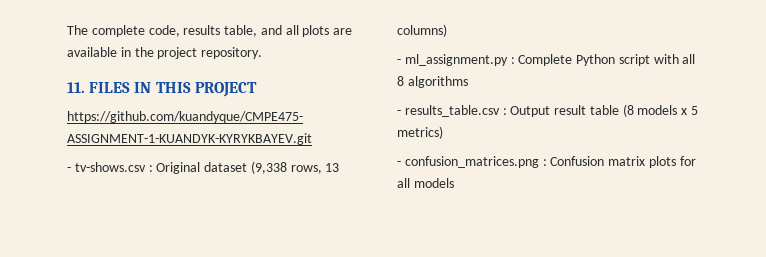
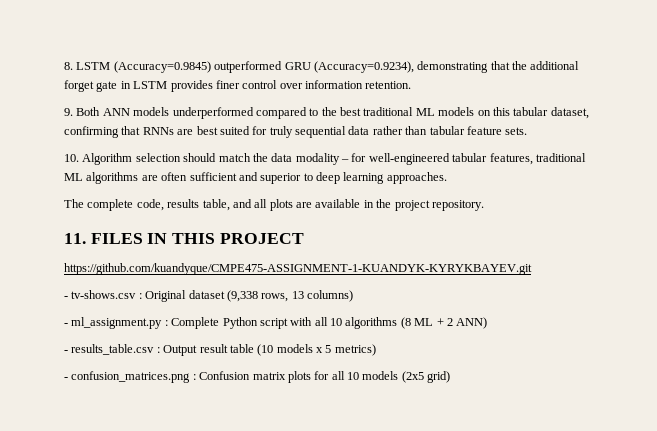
+ 8. LSTM (Accuracy=0.9845) outperformed GRU (Accuracy=0.9234), demonstrating that the additional forget gate in LSTM provides finer control over information retention.
+ 9. Both ANN models underperformed compared to the best traditional ML models on this tabular dataset, confirming that RNNs are best suited for truly sequential data rather than tabular feature sets.
+ 10. Algorithm selection should match the data modality – for well-engineered tabular features, traditional ML algorithms are often sufficient and superior to deep learning approaches.
- - ml_assignment.py : Complete Python script with all 8 algorithms
+ - ml_assignment.py : Complete Python script with all 10 algorithms (8 ML + 2 ANN)
- - results_table.csv : Output result table (8 models x 5 metrics)
+ - results_table.csv : Output result table (10 models x 5 metrics)
- - confusion_matrices.png : Confusion matrix plots for all models
+ - confusion_matrices.png : Confusion matrix plots for all 10 models (2x5 grid)

